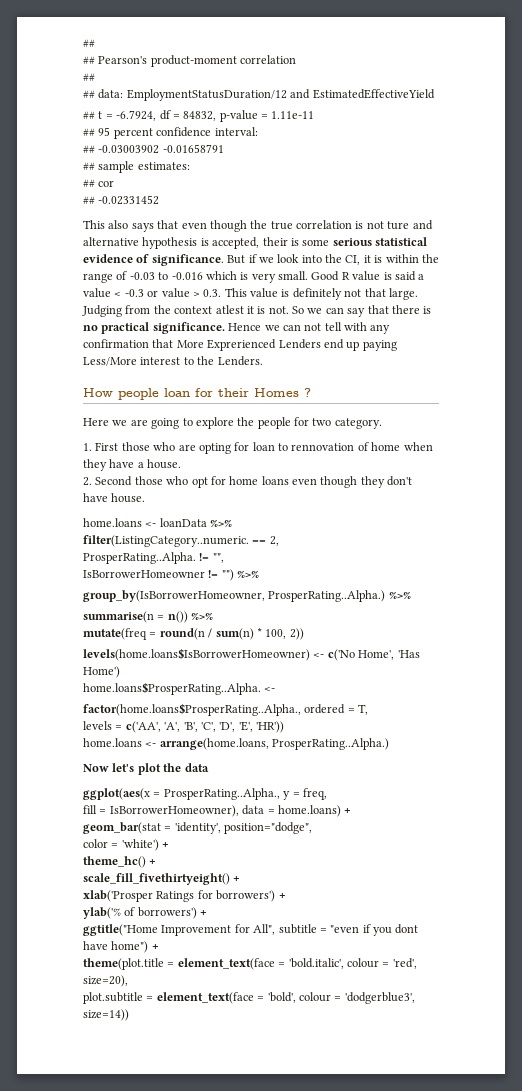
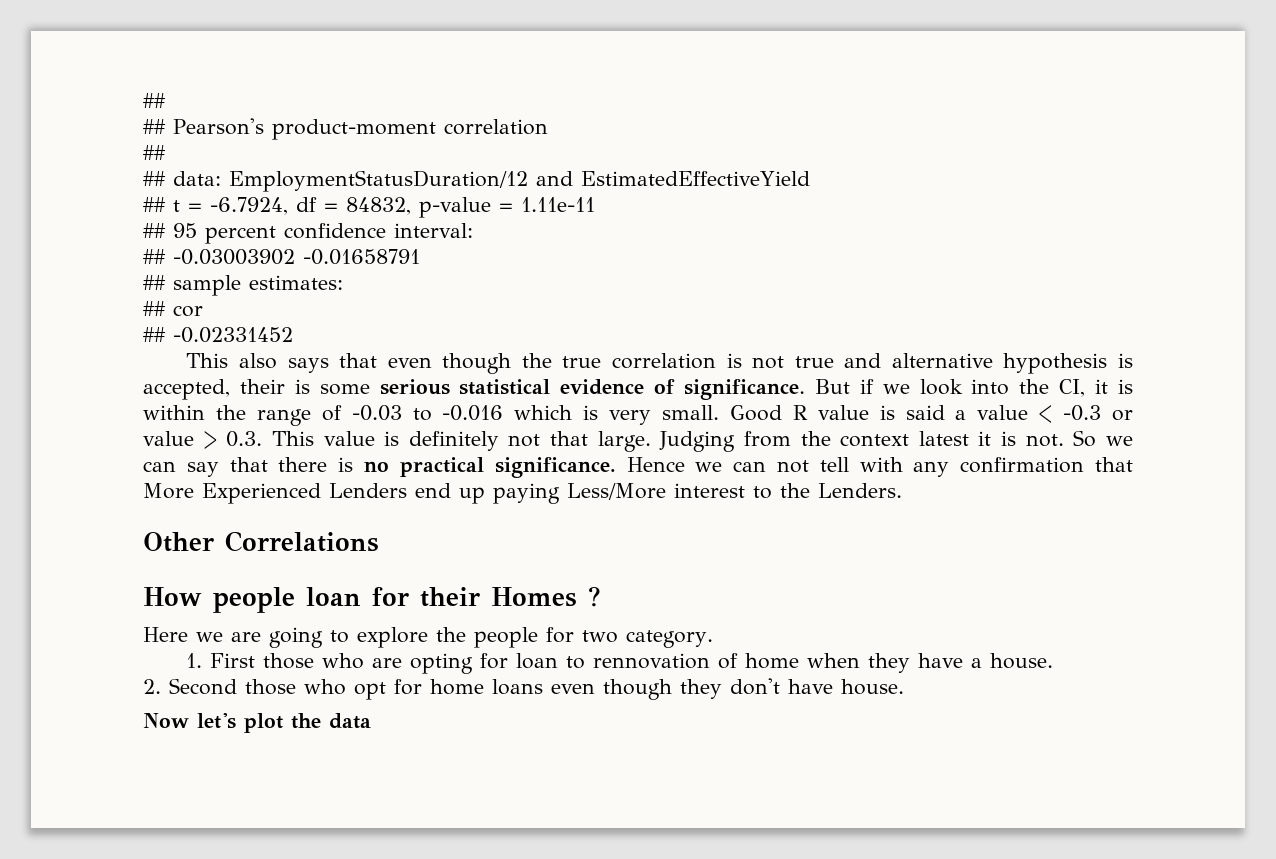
- This also says that even though the true correlation is not ture and alternative hypothesis is accepted, their is some serious statistical evidence of significance.
+ This also says that even though the true correlation is not true and alternative hypothesis is accepted, their is some serious statistical evidence of significance.
- Judging from the context atlest it is not.
+ Judging from the context latest it is not.
- Hence we can not tell with any confirmation that More Exprerienced Lenders end up paying Less/More interest to the Lenders.
+ Hence we can not tell with any confirmation that More Experienced Lenders end up paying Less/More interest to the Lenders.
+ Other Correlations
- home.loans <- loanData %>%
- filter(ListingCategory..numeric. == 2,
- ProsperRating..Alpha. != "",
- IsBorrowerHomeowner != "") %>%
- group_by(IsBorrowerHomeowner, ProsperRating..Alpha.) %>%
- summarise(n = n()) %>%
- mutate(freq = round(n / sum(n) * 100, 2))
- levels(home.loans$IsBorrowerHomeowner) <- c('No Home', 'Has Home')
- home.loans$ProsperRating..Alpha. <-
- factor(home.loans$ProsperRating..Alpha., ordered = T,
- levels = c('AA', 'A', 'B', 'C', 'D', 'E', 'HR'))
- home.loans <- arrange(home.loans, ProsperRating..Alpha.)
- ggplot(aes(x = ProsperRating..Alpha., y = freq,
- fill = IsBorrowerHomeowner), data = home.loans) +
- geom_bar(stat = 'identity', position="dodge",
- color = 'white') +
- theme_hc() +
- scale_fill_fivethirtyeight() +
- xlab('Prosper Ratings for borrowers') +
- ylab('% of borrowers') +
- ggtitle("Home Improvement for All", subtitle = "even if you dont have home") +
- theme(plot.title = element_text(face = 'bold.italic', colour = 'red', size=20),
- plot.subtitle = element_text(face = 'bold', colour = 'dodgerblue3', size=14))

